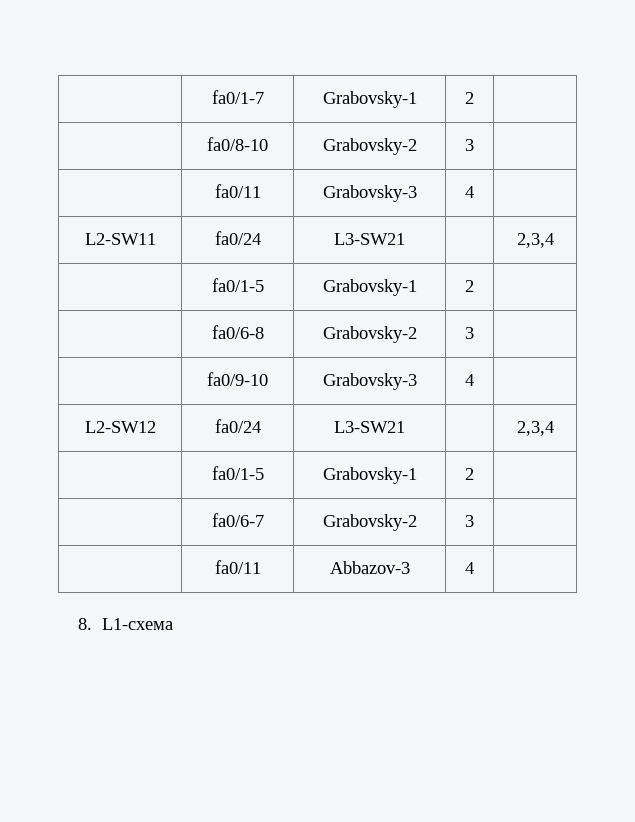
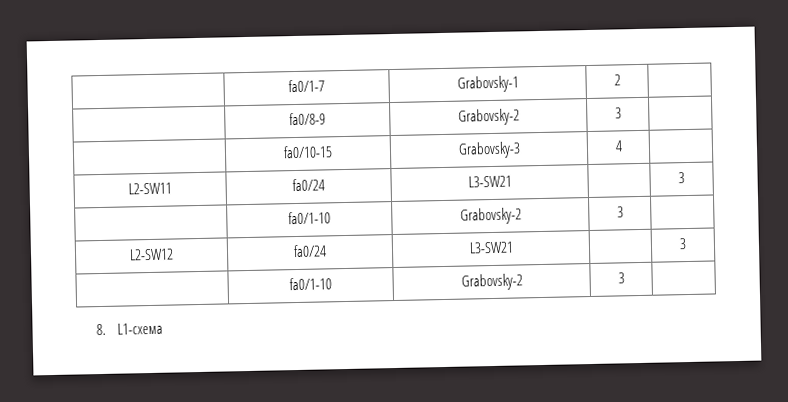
- | fa0/8-10 | Grabovsky-2 | 3 |
- | fa0/11 | Grabovsky-3 | 4 |
+ | fa0/8-9 | Grabovsky-2 | 3 |
+ | fa0/10-15 | Grabovsky-3 | 4 |
- L2-SW11 | fa0/24 | L3-SW21 | | 2,3,4
- | fa0/1-5 | Grabovsky-1 | 2 |
- | fa0/6-8 | Grabovsky-2 | 3 |
- | fa0/9-10 | Grabovsky-3 | 4 |
+ L2-SW11 | fa0/24 | L3-SW21 | | 3
+ | fa0/1-10 | Grabovsky-2 | 3 |
- L2-SW12 | fa0/24 | L3-SW21 | | 2,3,4
- | fa0/1-5 | Grabovsky-1 | 2 |
- | fa0/6-7 | Grabovsky-2 | 3 |
- | fa0/11 | Abbazov-3 | 4 |
+ L2-SW12 | fa0/24 | L3-SW21 | | 3
+ | fa0/1-10 | Grabovsky-2 | 3 |

